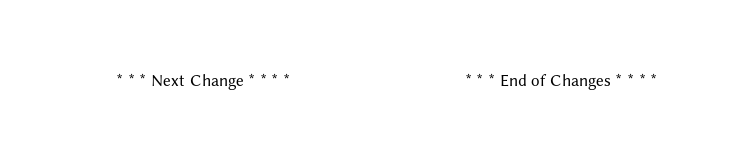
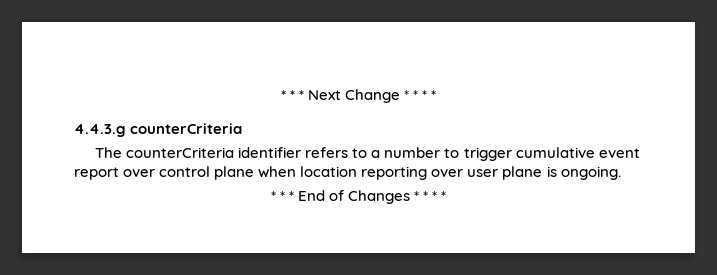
+ 4.4.3.g counterCriteria
+ The counterCriteria identifier refers to a number to trigger cumulative event report over control plane when location reporting over user plane is ongoing.

